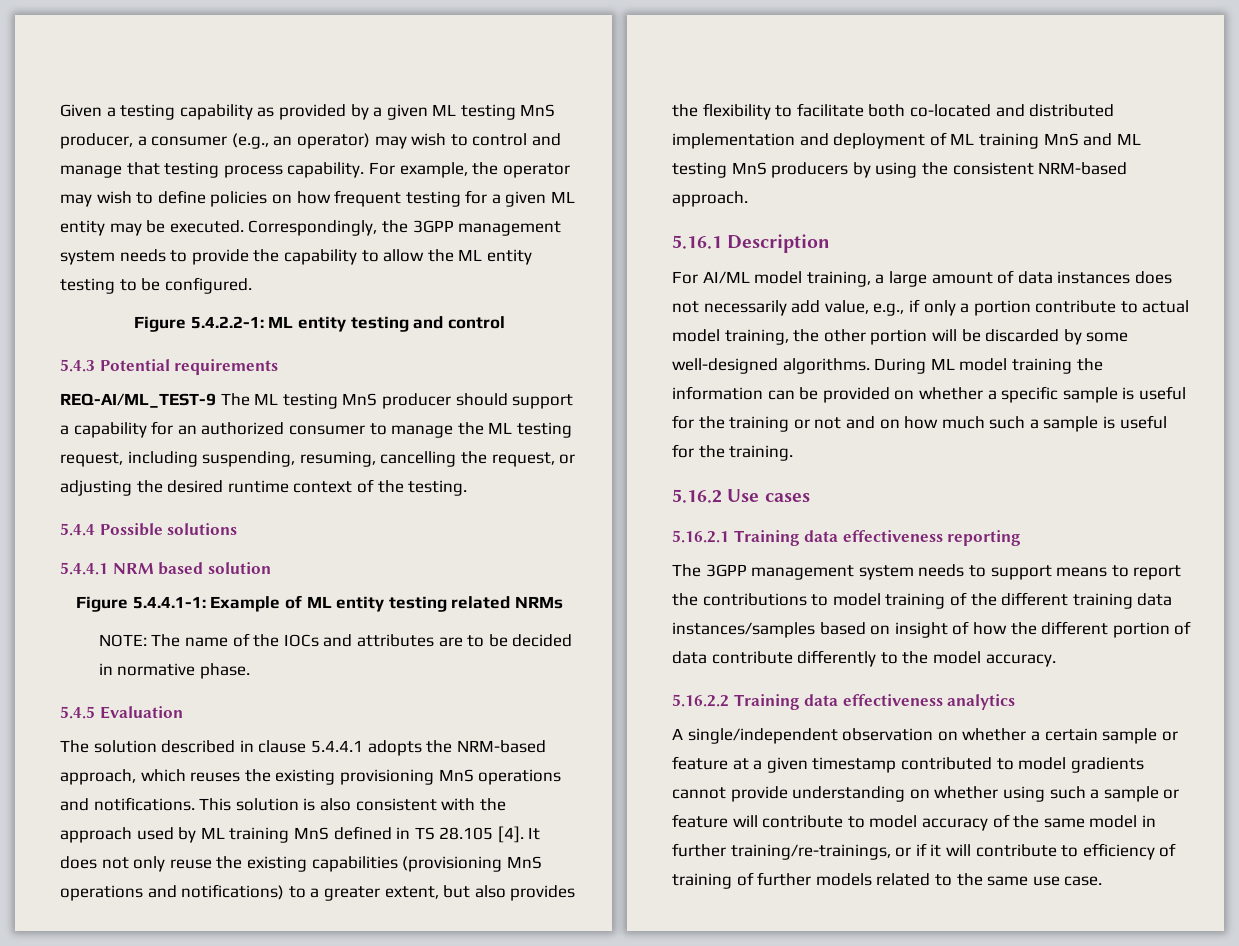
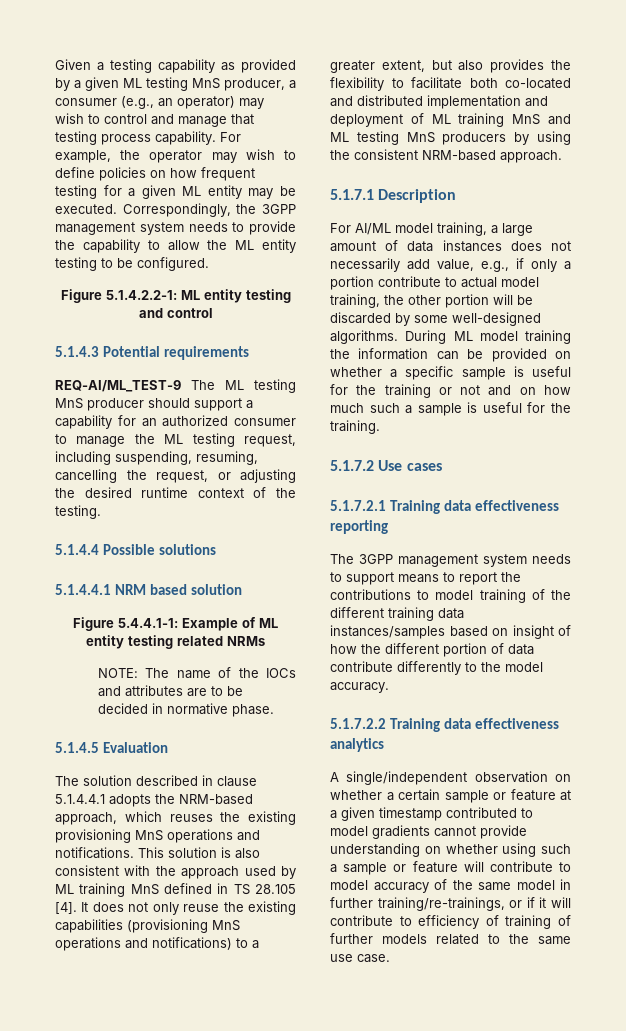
- Figure 5.4.2.2-1: ML entity testing and control
+ Figure 5.1.4.2.2-1: ML entity testing and control
- 5.4.3 Potential requirements
+ 5.1.4.3 Potential requirements
- 5.4.4 Possible solutions
+ 5.1.4.4 Possible solutions
- 5.4.4.1 NRM based solution
+ 5.1.4.4.1 NRM based solution
- 5.4.5 Evaluation
+ 5.1.4.5 Evaluation
- The solution described in clause 5.4.4.1 adopts the NRM-based approach, which reuses the existing provisioning MnS operations and notifications.
+ The solution described in clause 5.1.4.4.1 adopts the NRM-based approach, which reuses the existing provisioning MnS operations and notifications.
- 5.16.1 Description
+ 5.1.7.1 Description
- 5.16.2 Use cases
+ 5.1.7.2 Use cases
- 5.16.2.1 Training data effectiveness reporting
+ 5.1.7.2.1 Training data effectiveness reporting
- 5.16.2.2 Training data effectiveness analytics
+ 5.1.7.2.2 Training data effectiveness analytics

